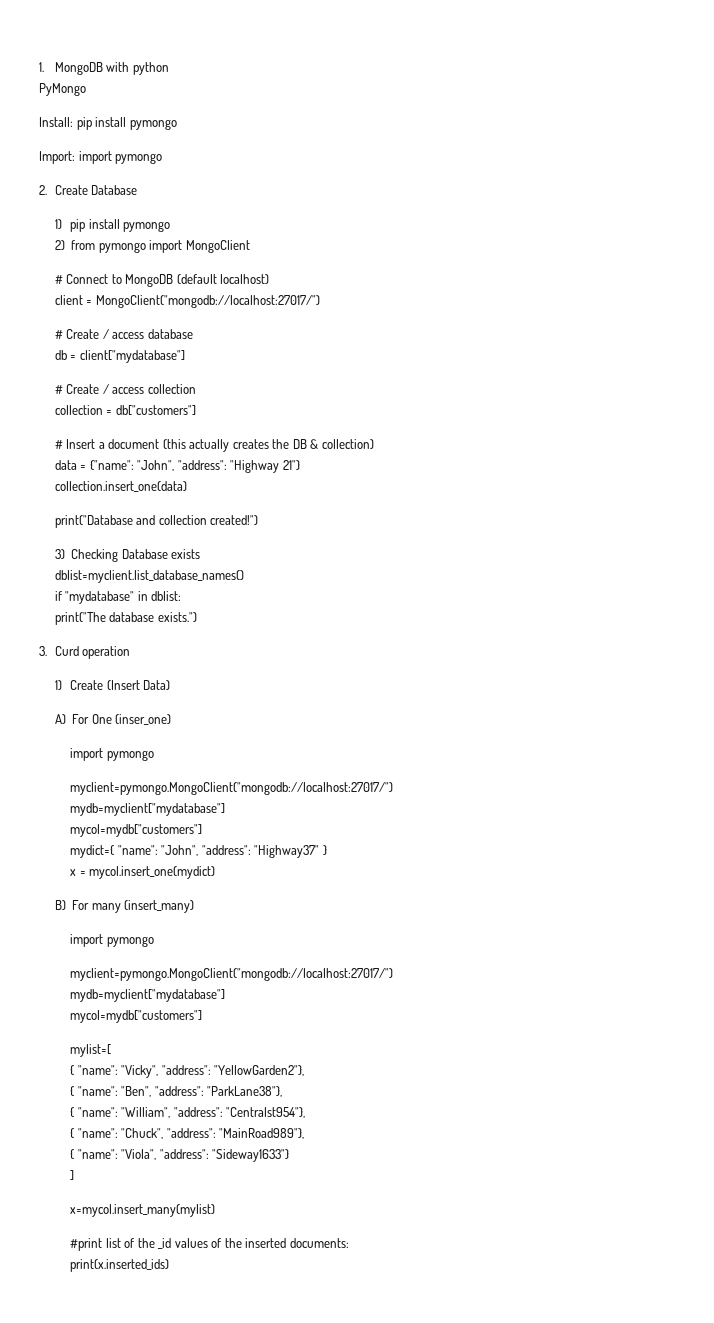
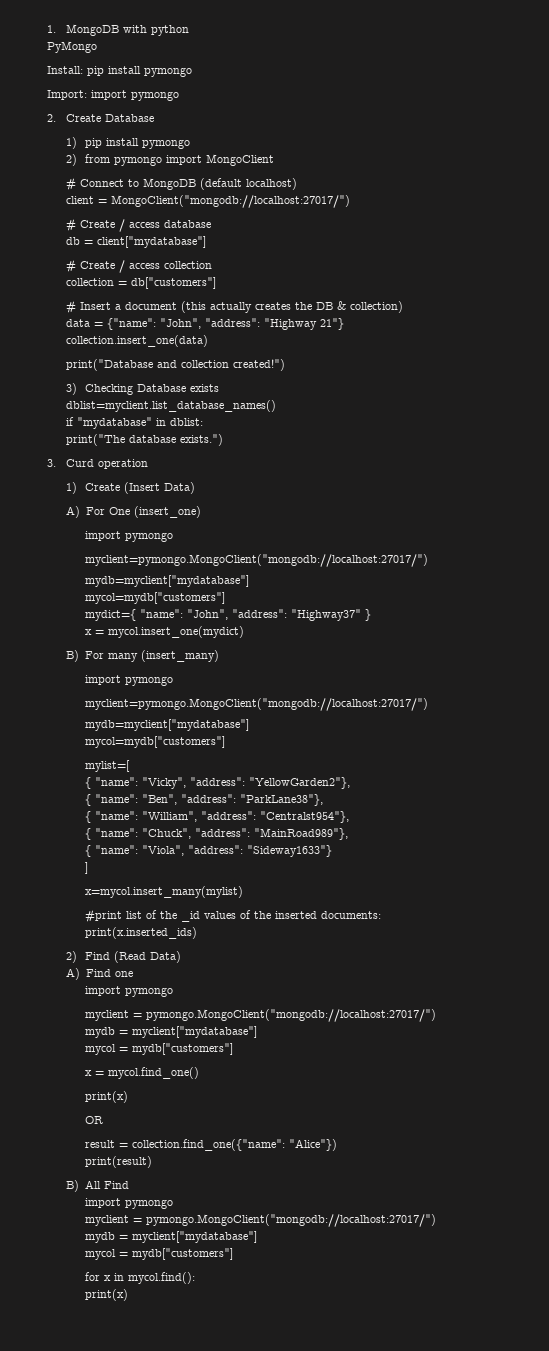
- A) For One (inser_one)
+ A) For One (insert_one)
+ 2) Find (Read Data)
+ A) Find one
+ import pymongo
+ myclient = pymongo.MongoClient("mongodb://localhost:27017/")
+ mydb = myclient["mydatabase"]
+ mycol = mydb["customers"]
+ x = mycol.find_one()
+ print(x)
+ OR
+ result = collection.find_one({"name": "Alice"})
+ print(result)
+ B) All Find
+ import pymongo
+ myclient = pymongo.MongoClient("mongodb://localhost:27017/")
+ mydb = myclient["mydatabase"]
+ mycol = mydb["customers"]
+ for x in mycol.find():
+ print(x)

